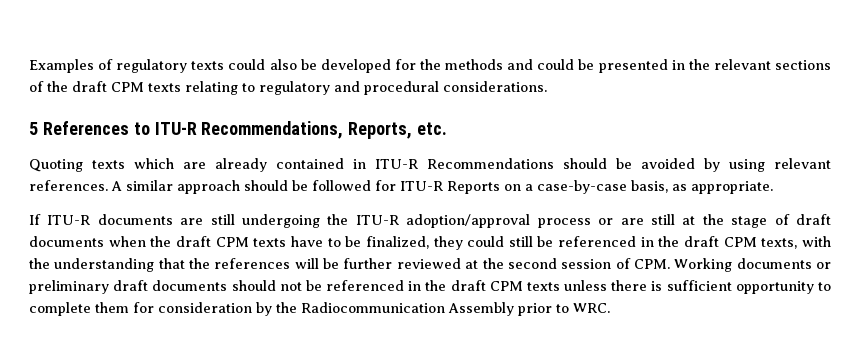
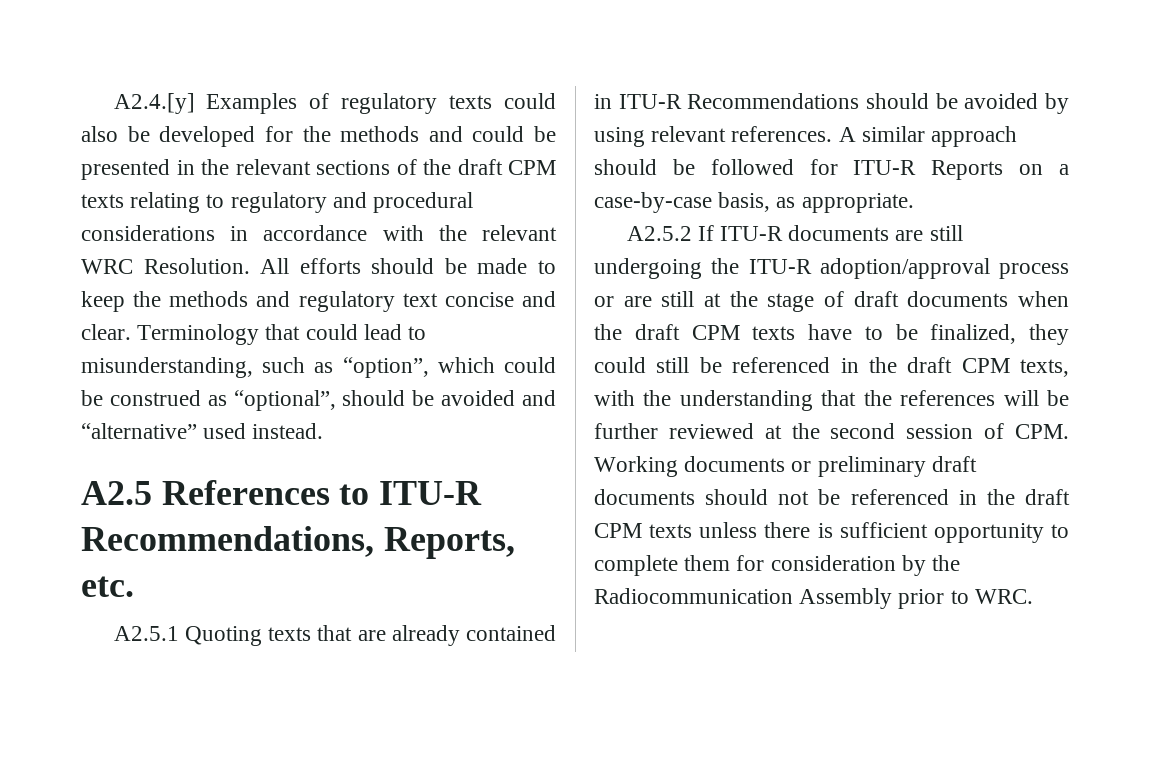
- Examples of regulatory texts could also be developed for the methods and could be presented in the relevant sections of the draft CPM texts relating to regulatory and procedural considerations.
- 5 References to ITU-R Recommendations, Reports, etc.
+ A2.4.[y] Examples of regulatory texts could also be developed for the methods and could be presented in the relevant sections of the draft CPM texts relating to regulatory and procedural considerations in accordance with the relevant WRC Resolution. All efforts should be made to keep the methods and regulatory text concise and clear. Terminology that could lead to misunderstanding, such as “option”, which could be construed as “optional”, should be avoided and “alternative” used instead.
+ A2.5 References to ITU-R Recommendations, Reports, etc.
- Quoting texts which are already contained in ITU-R Recommendations should be avoided by using relevant references.
+ A2.5.1 Quoting texts that are already contained in ITU-R Recommendations should be avoided by using relevant references.
- If ITU-R documents are still undergoing the ITU-R adoption/approval process or are still at the stage of draft documents when the draft CPM texts have to be finalized, they could still be referenced in the draft CPM texts, with the understanding that the references will be further reviewed at the second session of CPM. Working documents or preliminary draft documents should not be referenced in the draft CPM texts unless there is sufficient opportunity to complete them for consideration by the Radiocommunication Assembly prior to WRC.
+ A2.5.2 If ITU-R documents are still undergoing the ITU-R adoption/approval process or are still at the stage of draft documents when the draft CPM texts have to be finalized, they could still be referenced in the draft CPM texts, with the understanding that the references will be further reviewed at the second session of CPM. Working documents or preliminary draft documents should not be referenced in the draft CPM texts unless there is sufficient opportunity to complete them for consideration by the Radiocommunication Assembly prior to WRC.

